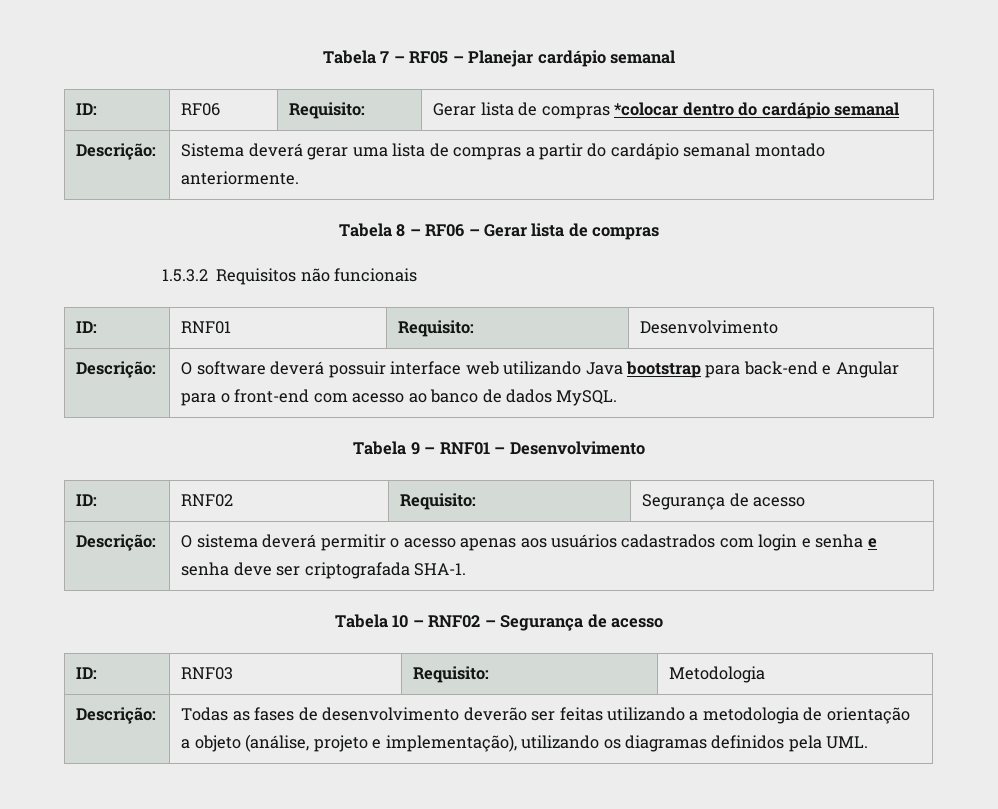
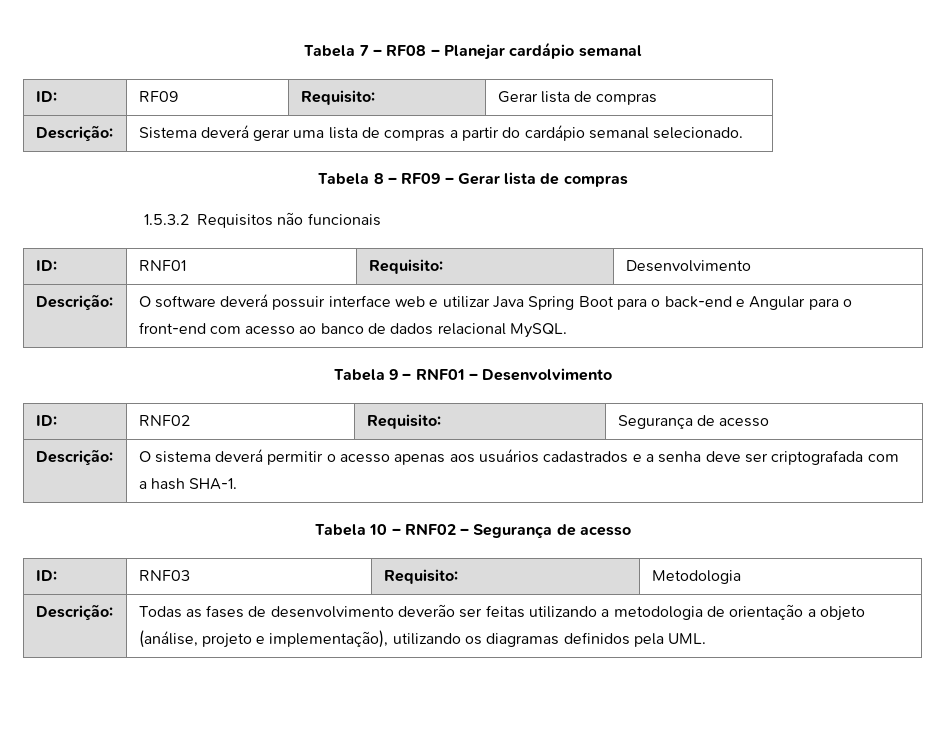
- Tabela 7 – RF05 – Planejar cardápio semanal
+ Tabela 7 – RF08 – Planejar cardápio semanal
- ID: | RF06 | Requisito: | Gerar lista de compras *colocar dentro do cardápio semanal
+ ID: | RF09 | Requisito: | Gerar lista de compras
- Descrição: | Sistema deverá gerar uma lista de compras a partir do cardápio semanal montado anteriormente.
+ Descrição: | Sistema deverá gerar uma lista de compras a partir do cardápio semanal selecionado.
- Tabela 8 – RF06 – Gerar lista de compras
+ Tabela 8 – RF09 – Gerar lista de compras
- Descrição: | O software deverá possuir interface web utilizando Java bootstrap para back-end e Angular para o front-end com acesso ao banco de dados MySQL.
+ Descrição: | O software deverá possuir interface web e utilizar Java Spring Boot para o back-end e Angular para o front-end com acesso ao banco de dados relacional MySQL.
- Descrição: | O sistema deverá permitir o acesso apenas aos usuários cadastrados com login e senha e senha deve ser criptografada SHA-1.
+ Descrição: | O sistema deverá permitir o acesso apenas aos usuários cadastrados e a senha deve ser criptografada com a hash SHA-1.

